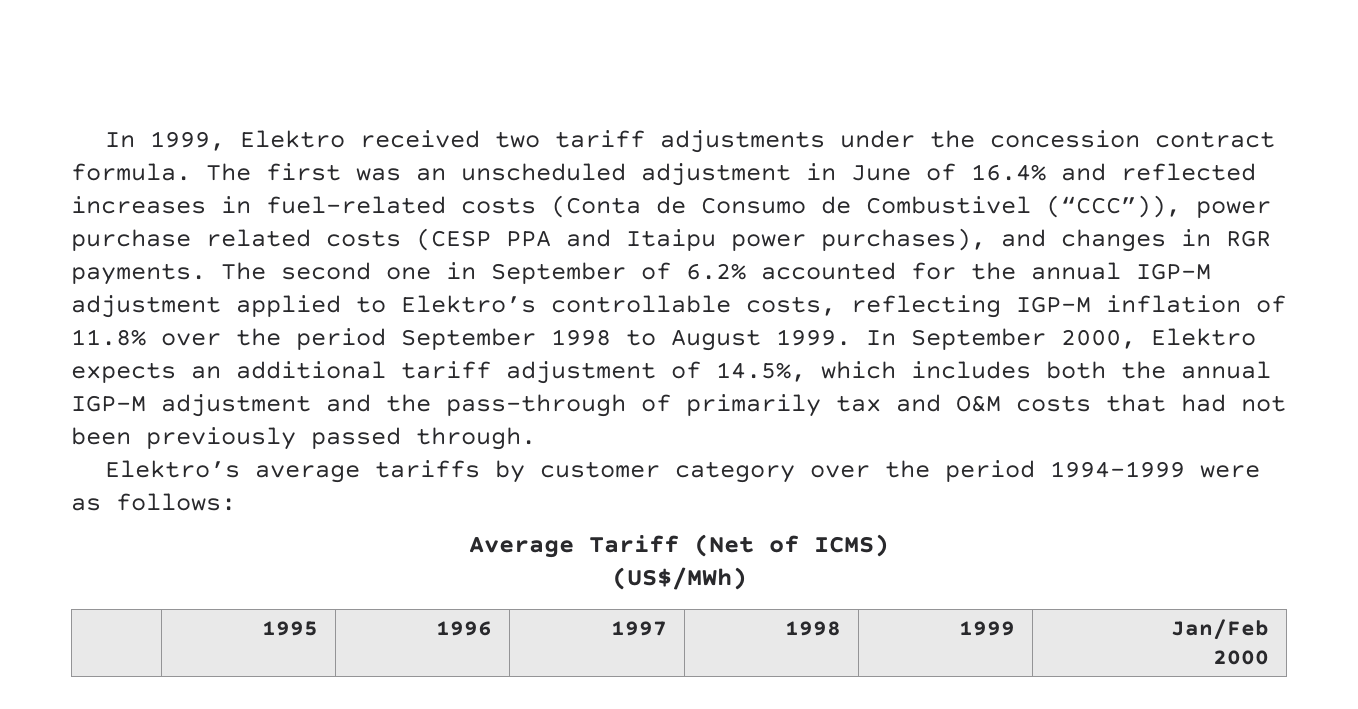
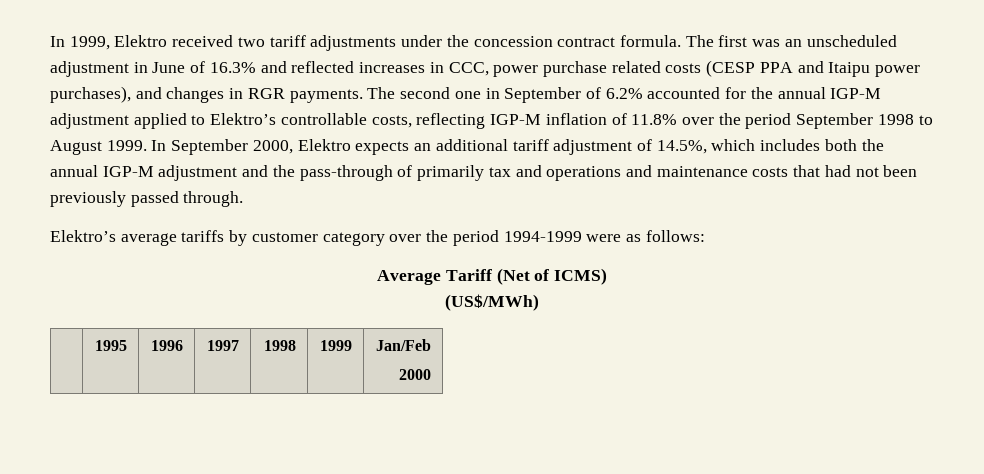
- The first was an unscheduled adjustment in June of 16.4% and reflected increases in fuel-related costs (Conta de Consumo de Combustivel (“CCC”)), power purchase related costs (CESP PPA and Itaipu power purchases), and changes in RGR payments.
+ The first was an unscheduled adjustment in June of 16.3% and reflected increases in CCC, power purchase related costs (CESP PPA and Itaipu power purchases), and changes in RGR payments.
- In September 2000, Elektro expects an additional tariff adjustment of 14.5%, which includes both the annual IGP-M adjustment and the pass-through of primarily tax and O&M costs that had not been previously passed through.
+ In September 2000, Elektro expects an additional tariff adjustment of 14.5%, which includes both the annual IGP-M adjustment and the pass-through of primarily tax and operations and maintenance costs that had not been previously passed through.

